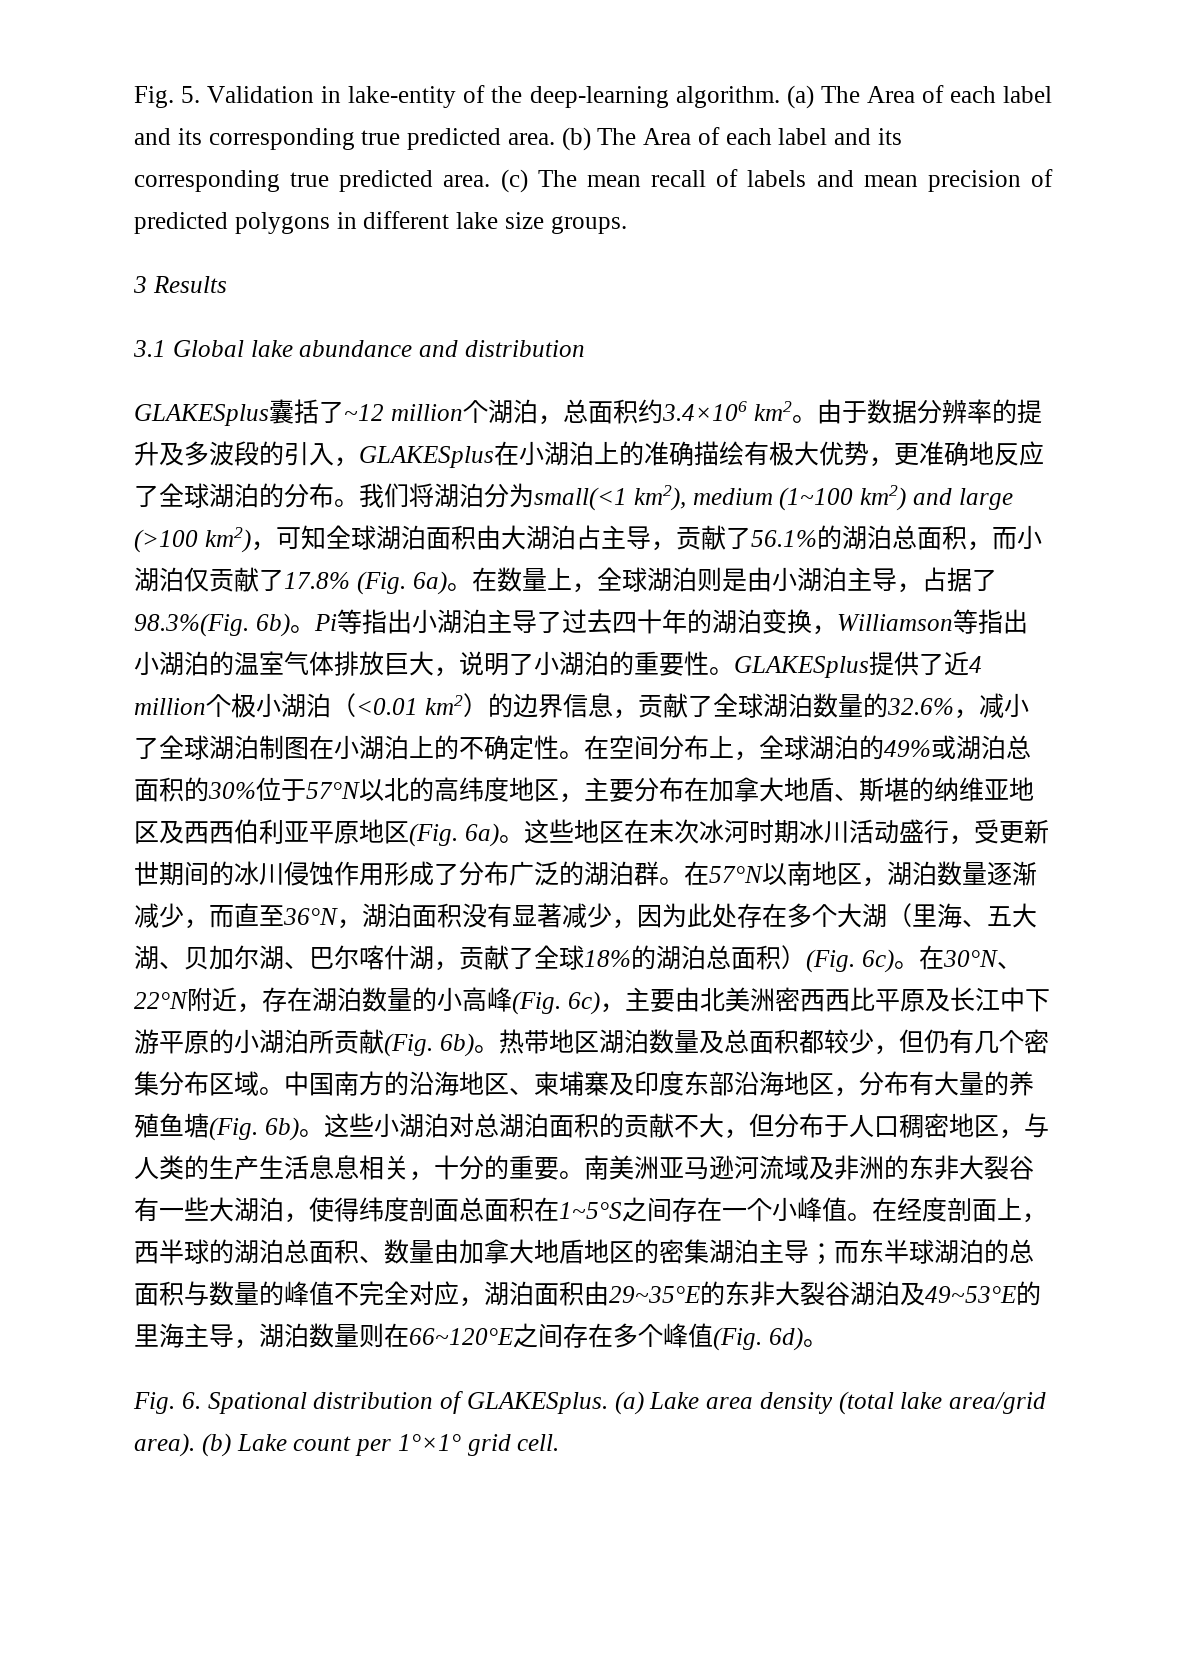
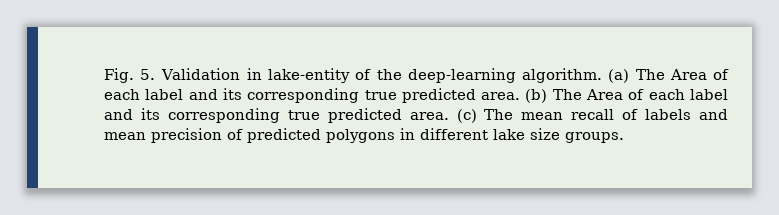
- 3 Results
- 3.1 Global lake abundance and distribution
- GLAKESplus囊括了~12 million个湖泊，总面积约3.4×106 km2。由于数据分辨率的提升及多波段的引入，GLAKESplus在小湖泊上的准确描绘有极大优势，更准确地反应了全球湖泊的分布。我们将湖泊分为small(<1 km2), medium (1~100 km2) and large (>100 km2)，可知全球湖泊面积由大湖泊占主导，贡献了56.1%的湖泊总面积，而小湖泊仅贡献了17.8% (Fig. 6a)。在数量上，全球湖泊则是由小湖泊主导，占据了98.3%(Fig. 6b)。Pi等指出小湖泊主导了过去四十年的湖泊变换，Williamson等指出小湖泊的温室气体排放巨大，说明了小湖泊的重要性。GLAKESplus提供了近4 million个极小湖泊（<0.01 km2）的边界信息，贡献了全球湖泊数量的32.6%，减小了全球湖泊制图在小湖泊上的不确定性。在空间分布上，全球湖泊的49%或湖泊总面积的30%位于57°N以北的高纬度地区，主要分布在加拿大地盾、斯堪的纳维亚地区及西西伯利亚平原地区(Fig. 6a)。这些地区在末次冰河时期冰川活动盛行，受更新世期间的冰川侵蚀作用形成了分布广泛的湖泊群。在57°N以南地区，湖泊数量逐渐减少，而直至36°N，湖泊面积没有显著减少，因为此处存在多个大湖（里海、五大湖、贝加尔湖、巴尔喀什湖，贡献了全球18%的湖泊总面积）(Fig. 6c)。在30°N、22°N附近，存在湖泊数量的小高峰(Fig. 6c)，主要由北美洲密西西比平原及长江中下游平原的小湖泊所贡献(Fig. 6b)。热带地区湖泊数量及总面积都较少，但仍有几个密集分布区域。中国南方的沿海地区、柬埔寨及印度东部沿海地区，分布有大量的养殖鱼塘(Fig. 6b)。这些小湖泊对总湖泊面积的贡献不大，但分布于人口稠密地区，与人类的生产生活息息相关，十分的重要。南美洲亚马逊河流域及非洲的东非大裂谷有一些大湖泊，使得纬度剖面总面积在1~5°S之间存在一个小峰值。在经度剖面上，西半球的湖泊总面积、数量由加拿大地盾地区的密集湖泊主导；而东半球湖泊的总面积与数量的峰值不完全对应，湖泊面积由29~35°E的东非大裂谷湖泊及49~53°E的里海主导，湖泊数量则在66~120°E之间存在多个峰值(Fig. 6d)。
- Fig. 6. Spational distribution of GLAKESplus. (a) Lake area density (total lake area/grid area). (b) Lake count per 1°×1° grid cell.

